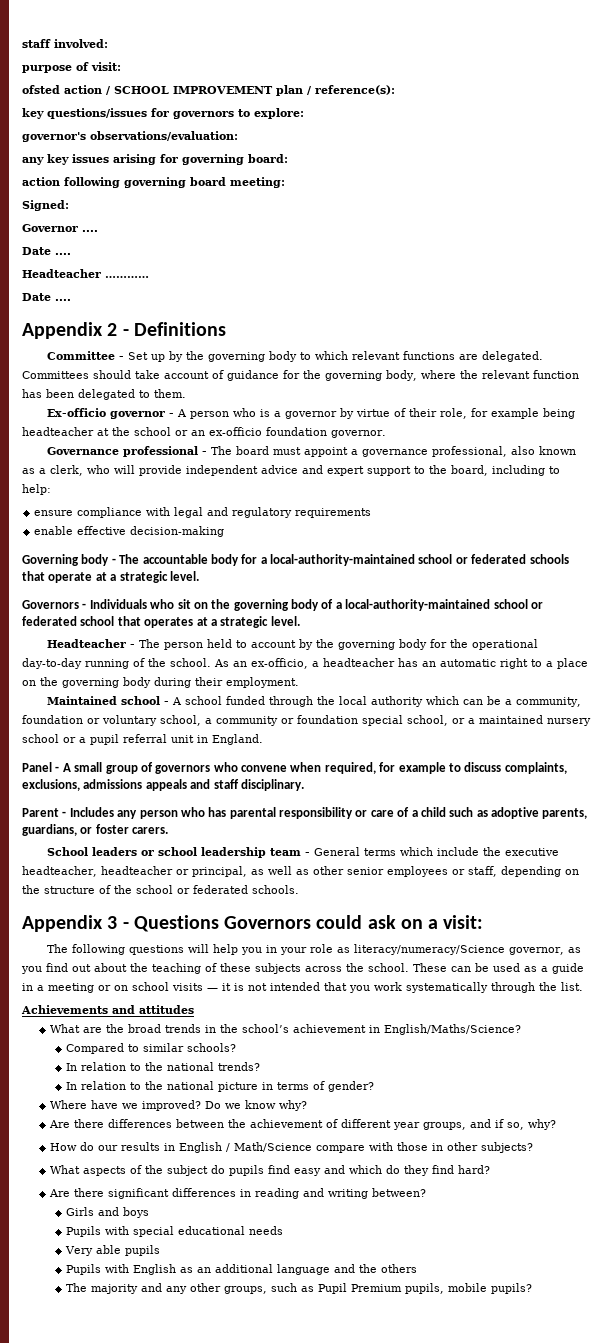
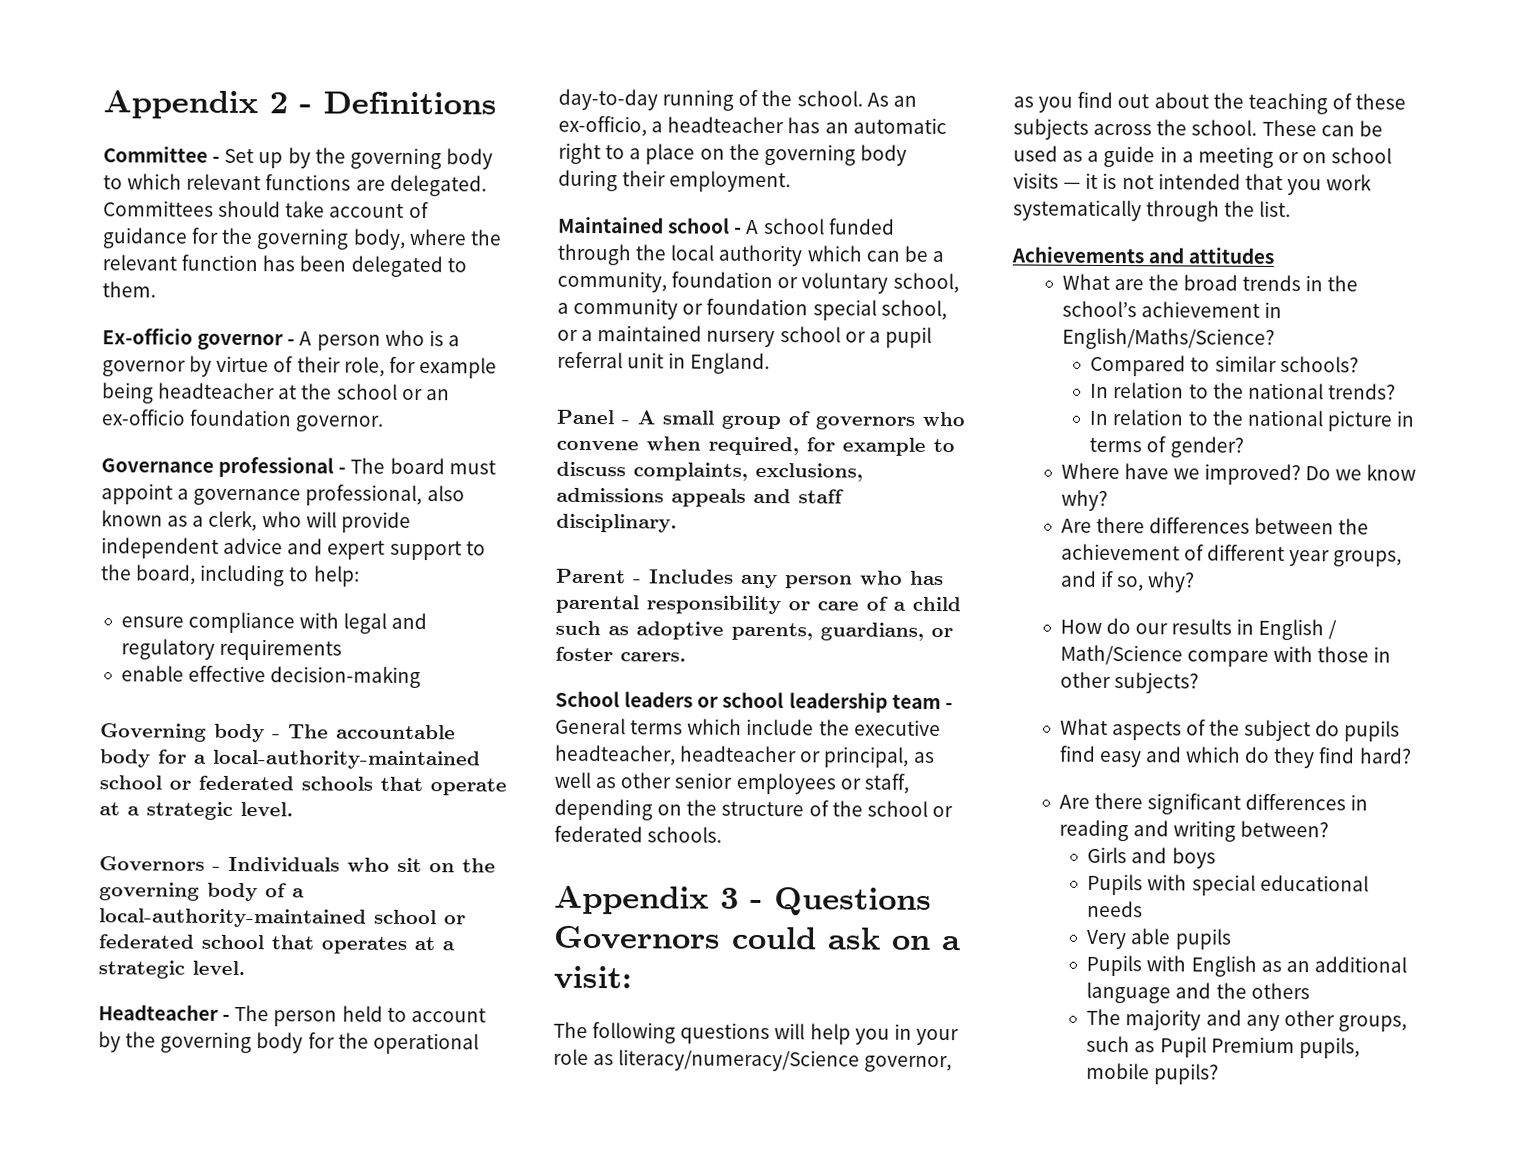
- staff involved:
- purpose of visit:
- ofsted action / SCHOOL IMPROVEMENT plan / reference(s):
- key questions/issues for governors to explore:
- governor's observations/evaluation:
- any key issues arising for governing board:
- action following governing board meeting:
- Signed:
- Governor ....
- Date ....
- Headteacher …………
- Date ....

